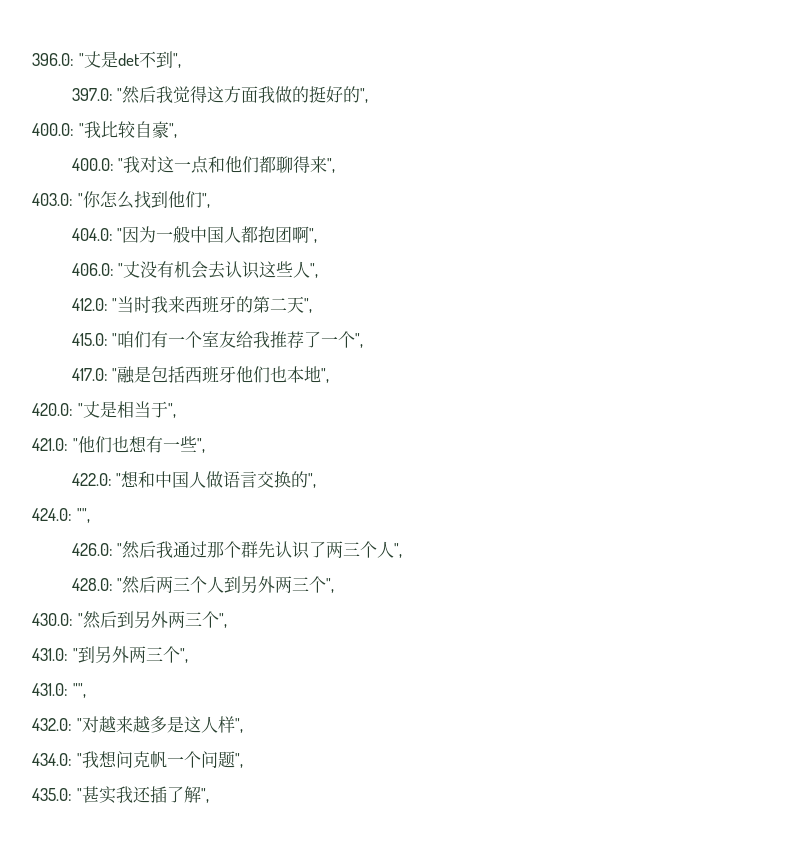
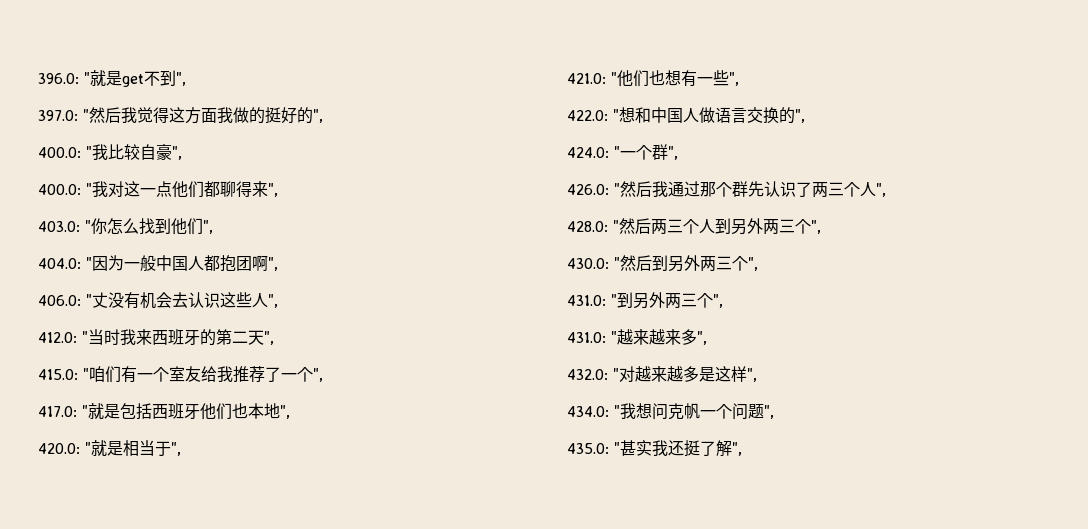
- 396.0: "丈是det不到",
+ 396.0: "就是get不到",
- 400.0: "我对这一点和他们都聊得来",
+ 400.0: "我对这一点他们都聊得来",
- 417.0: "融是包括西班牙他们也本地",
+ 417.0: "就是包括西班牙他们也本地",
- 420.0: "丈是相当于",
+ 420.0: "就是相当于",
- 424.0: "",
+ 424.0: "一个群",
- 431.0: "",
+ 431.0: "越来越来多",
- 432.0: "对越来越多是这人样",
+ 432.0: "对越来越多是这样",
- 435.0: "甚实我还插了解",
+ 435.0: "甚实我还挺了解",

